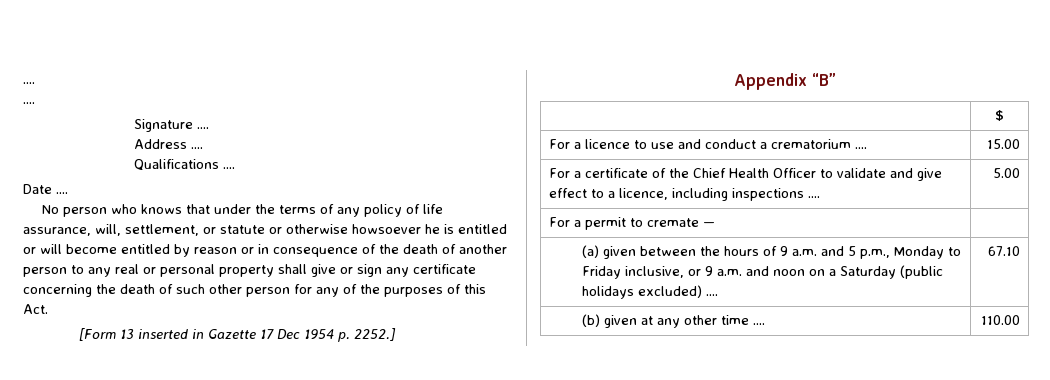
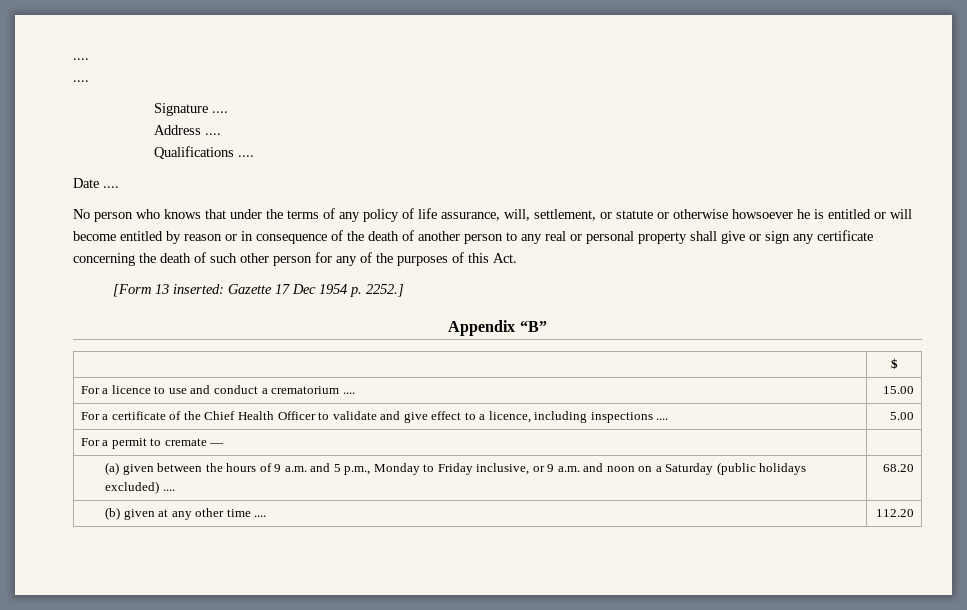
- [Form 13 inserted in Gazette 17 Dec 1954 p. 2252.]
+ [Form 13 inserted: Gazette 17 Dec 1954 p. 2252.]
- (a) given between the hours of 9 a.m. and 5 p.m., Monday to Friday inclusive, or 9 a.m. and noon on a Saturday (public holidays excluded) .... | 67.10
+ (a) given between the hours of 9 a.m. and 5 p.m., Monday to Friday inclusive, or 9 a.m. and noon on a Saturday (public holidays excluded) .... | 68.20
- (b) given at any other time .... | 110.00
+ (b) given at any other time .... | 112.20

